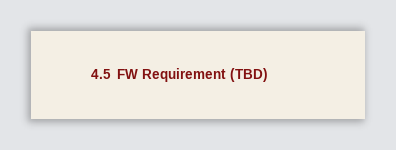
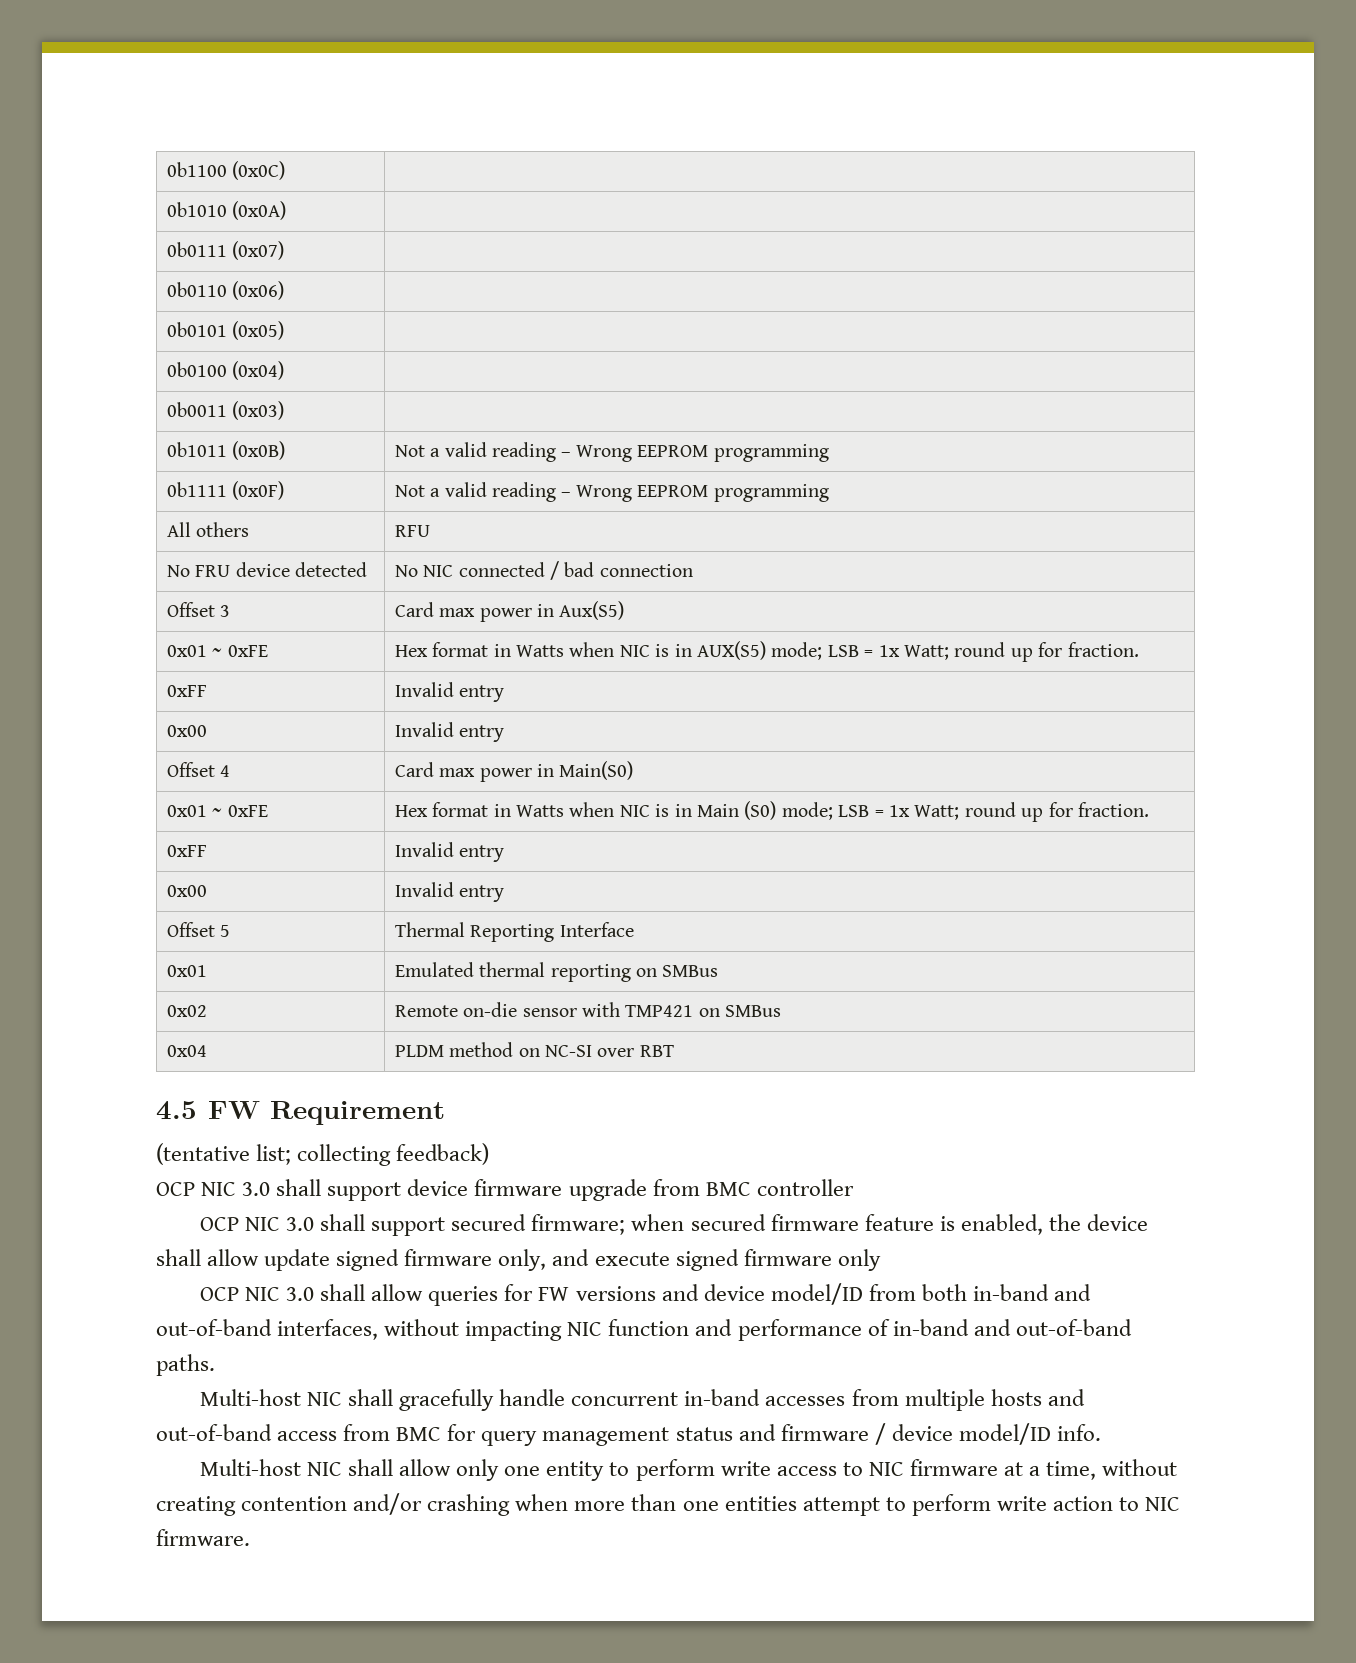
- 4.5 FW Requirement (TBD)
+ 0b1100 (0x0C) |
+ 0b1010 (0x0A) |
+ 0b0111 (0x07) |
+ 0b0110 (0x06) |
+ 0b0101 (0x05) |
+ 0b0100 (0x04) |
+ 0b0011 (0x03) |
+ 0b1011 (0x0B) | Not a valid reading – Wrong EEPROM programming
+ 0b1111 (0x0F) | Not a valid reading – Wrong EEPROM programming
+ All others | RFU
+ No FRU device detected | No NIC connected / bad connection
+ Offset 3 | Card max power in Aux(S5)
+ 0x01 ~ 0xFE | Hex format in Watts when NIC is in AUX(S5) mode; LSB = 1x Watt; round up for fraction.
+ 0xFF | Invalid entry
+ 0x00 | Invalid entry
+ Offset 4 | Card max power in Main(S0)
+ 0x01 ~ 0xFE | Hex format in Watts when NIC is in Main (S0) mode; LSB = 1x Watt; round up for fraction.
+ 0xFF | Invalid entry
+ 0x00 | Invalid entry
+ Offset 5 | Thermal Reporting Interface
+ 0x01 | Emulated thermal reporting on SMBus
+ 0x02 | Remote on-die sensor with TMP421 on SMBus
+ 0x04 | PLDM method on NC-SI over RBT
+ 4.5 FW Requirement
+ (tentative list; collecting feedback)
+ OCP NIC 3.0 shall support device firmware upgrade from BMC controller
+ OCP NIC 3.0 shall support secured firmware; when secured firmware feature is enabled, the device shall allow update signed firmware only, and execute signed firmware only
+ OCP NIC 3.0 shall allow queries for FW versions and device model/ID from both in-band and out-of-band interfaces, without impacting NIC function and performance of in-band and out-of-band paths.
+ Multi-host NIC shall gracefully handle concurrent in-band accesses from multiple hosts and out-of-band access from BMC for query management status and firmware / device model/ID info.
+ Multi-host NIC shall allow only one entity to perform write access to NIC firmware at a time, without creating contention and/or crashing when more than one entities attempt to perform write action to NIC firmware.

